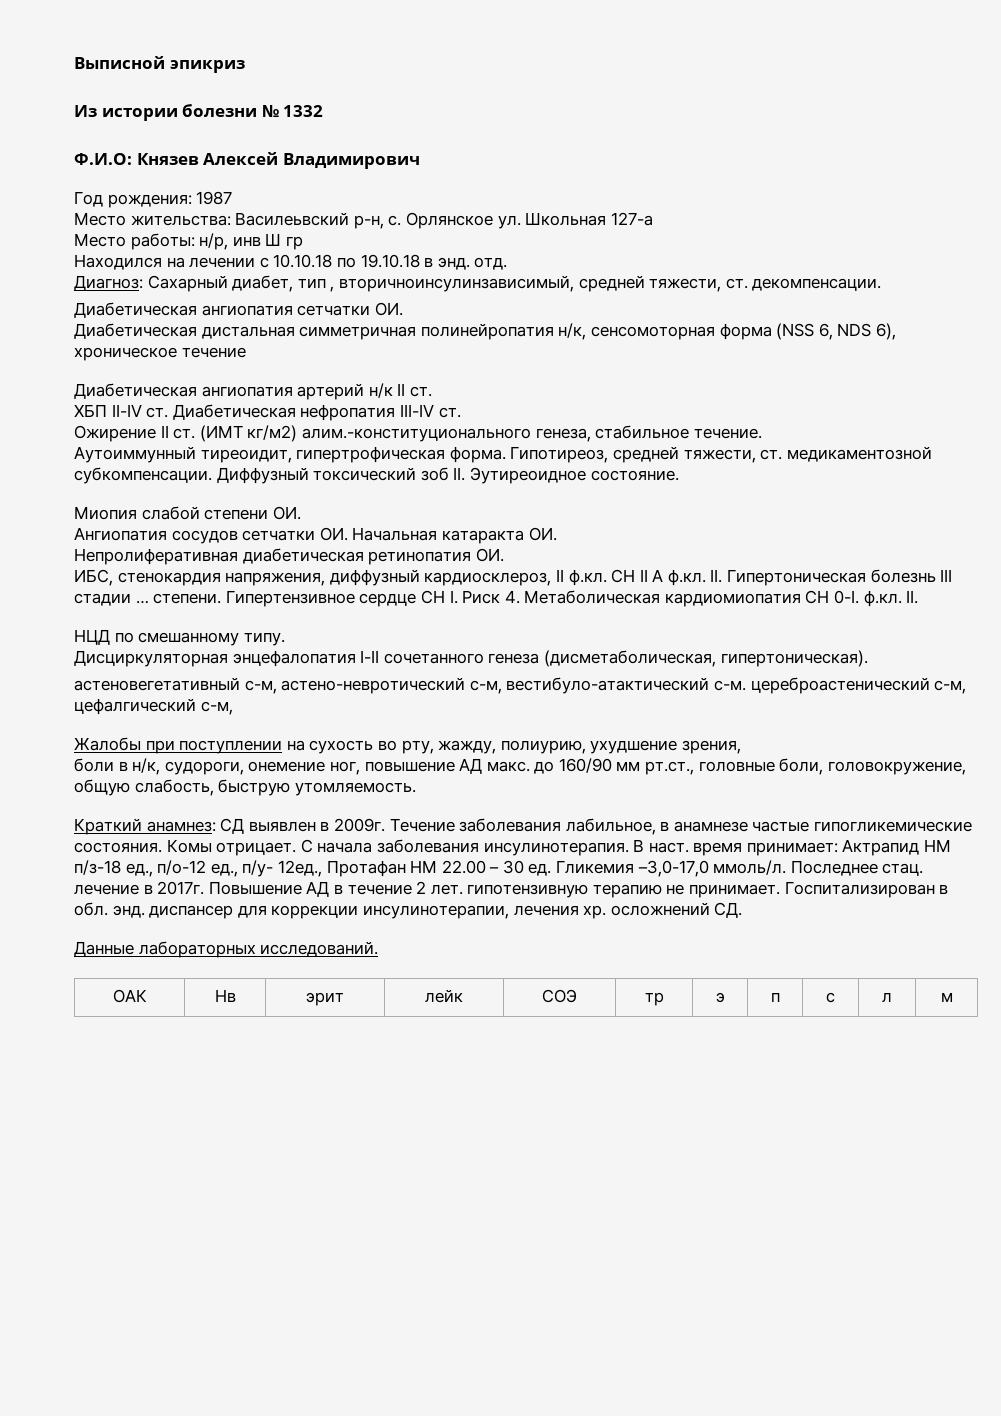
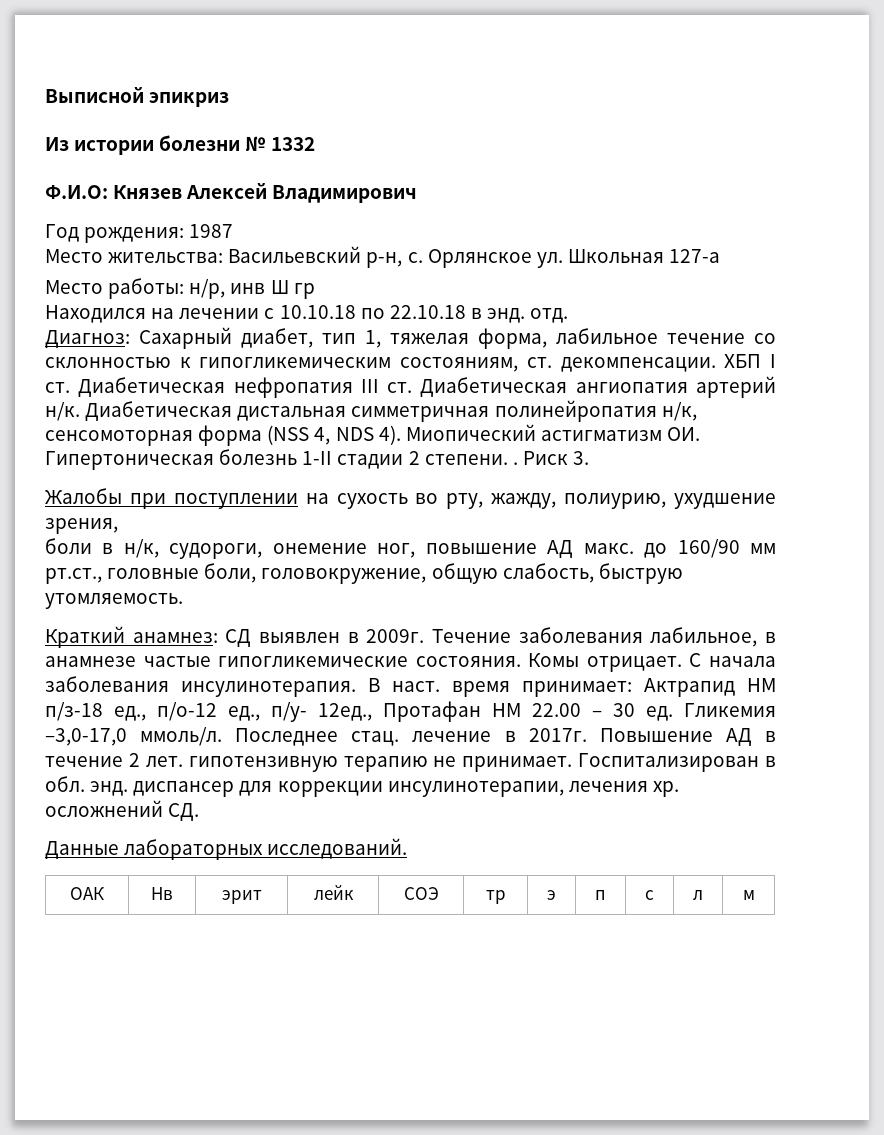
- Место жительства: Василеьвский р-н, с.
+ Место жительства: Васильевский р-н, с.
- Находился на лечении с 10.10.18 по 19.10.18 в энд. отд.
+ Находился на лечении с 10.10.18 по 22.10.18 в энд. отд.
- Диагноз: Сахарный диабет, тип , вторичноинсулинзависимый, средней тяжести, ст. декомпенсации.
- Диабетическая ангиопатия сетчатки ОИ.
- Диабетическая дистальная симметричная полинейропатия н/к, сенсомоторная форма (NSS 6, NDS 6), хроническое течение
- Диабетическая ангиопатия артерий н/к II ст.
- ХБП II-IV ст. Диабетическая нефропатия III-IV ст.
- Ожирение II ст. (ИМТ кг/м2) алим.-конституционального генеза, стабильное течение.
- Аутоиммунный тиреоидит, гипертрофическая форма. Гипотиреоз, средней тяжести, ст. медикаментозной субкомпенсации. Диффузный токсический зоб II. Эутиреоидное состояние.
- Миопия слабой степени ОИ.
- Ангиопатия сосудов сетчатки ОИ. Начальная катаракта ОИ.
- Непролиферативная диабетическая ретинопатия ОИ.
- ИБС, стенокардия напряжения, диффузный кардиосклероз, II ф.кл. СН II А ф.кл. II. Гипертоническая болезнь III стадии … степени. Гипертензивное сердце СН I. Риск 4. Метаболическая кардиомиопатия СН 0-I. ф.кл. II.
- НЦД по смешанному типу.
- Дисциркуляторная энцефалопатия I-II сочетанного генеза (дисметаболическая, гипертоническая).
- астеновегетативный с-м, астено-невротический с-м, вестибуло-атактический с-м. цереброастенический с-м, цефалгический с-м,
+ Диагноз: Сахарный диабет, тип 1, тяжелая форма, лабильное течение со склонностью к гипогликемическим состояниям, ст. декомпенсации. ХБП I ст. Диабетическая нефропатия III ст. Диабетическая ангиопатия артерий н/к. Диабетическая дистальная симметричная полинейропатия н/к, сенсомоторная форма (NSS 4, NDS 4). Миопический астигматизм ОИ. Гипертоническая болезнь 1-II стадии 2 степени. . Риск 3.

